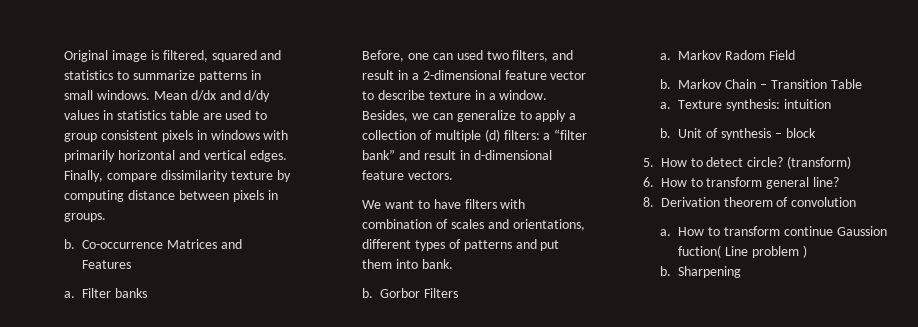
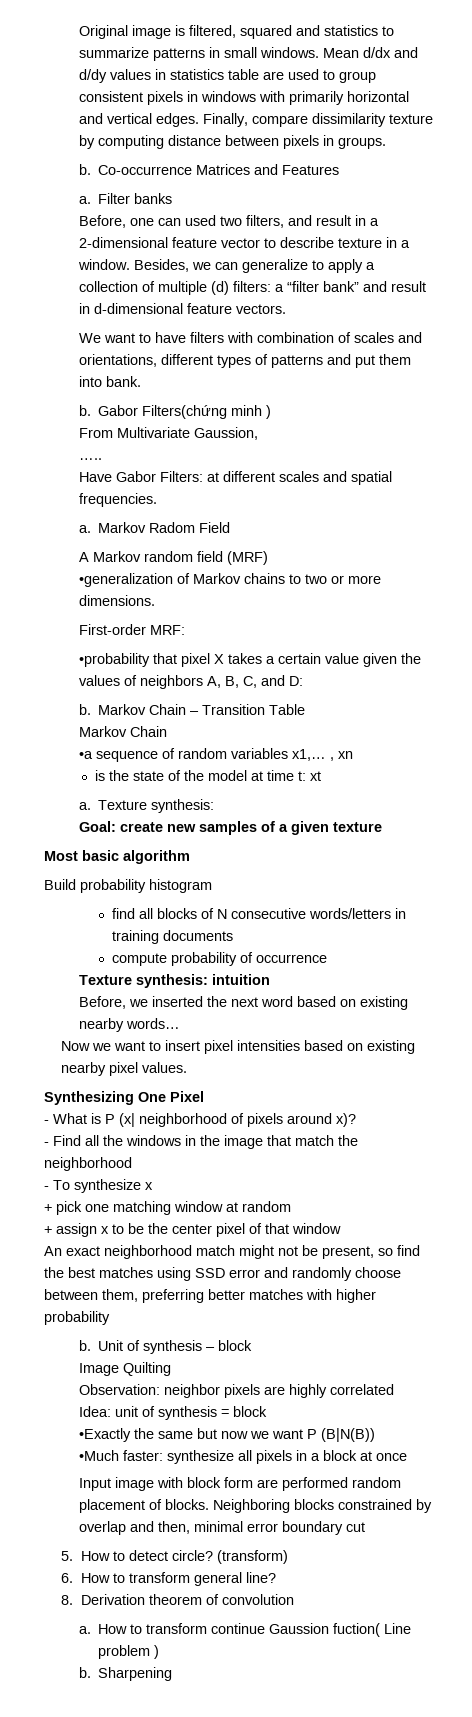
- Gorbor Filters
+ Gabor Filters(chứng minh )
+ From Multivariate Gaussion,
+ …..
+ Have Gabor Filters: at different scales and spatial frequencies.
  a. Markov Radom Field
+ A Markov random field (MRF)
+ •generalization of Markov chains to two or more dimensions.
+ First-order MRF:
+ •probability that pixel X takes a certain value given the values of neighbors A, B, C, and D:
  Markov Chain – Transition Table
- a. Texture synthesis: intuition
+ Markov Chain
+ •a sequence of random variables x1,… , xn
+ is the state of the model at time t: xt
+ a. Texture synthesis:
+ Goal: create new samples of a given texture
+ Most basic algorithm
+ Build probability histogram
+ find all blocks of N consecutive words/letters in training documents
+ compute probability of occurrence
+ Texture synthesis: intuition
+ Before, we inserted the next word based on existing nearby words…
+ Now we want to insert pixel intensities based on existing nearby pixel values.
+ Synthesizing One Pixel
+ - What is P (x| neighborhood of pixels around x)?
+ - Find all the windows in the image that match the neighborhood
+ - To synthesize x
+ + pick one matching window at random
+ + assign x to be the center pixel of that window
+ An exact neighborhood match might not be present, so find the best matches using SSD error and randomly choose between them, preferring better matches with higher probability
+ Image Quilting
+ Observation: neighbor pixels are highly correlated
+ Idea: unit of synthesis = block
+ •Exactly the same but now we want P (B|N(B))
+ •Much faster: synthesize all pixels in a block at once
+ Input image with block form are performed random placement of blocks. Neighboring blocks constrained by overlap and then, minimal error boundary cut

